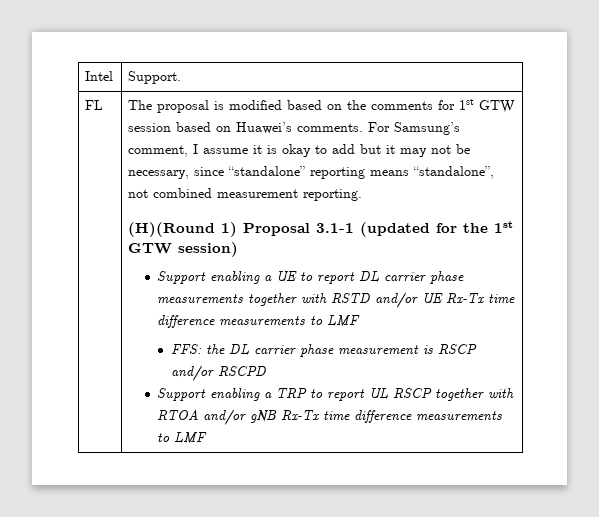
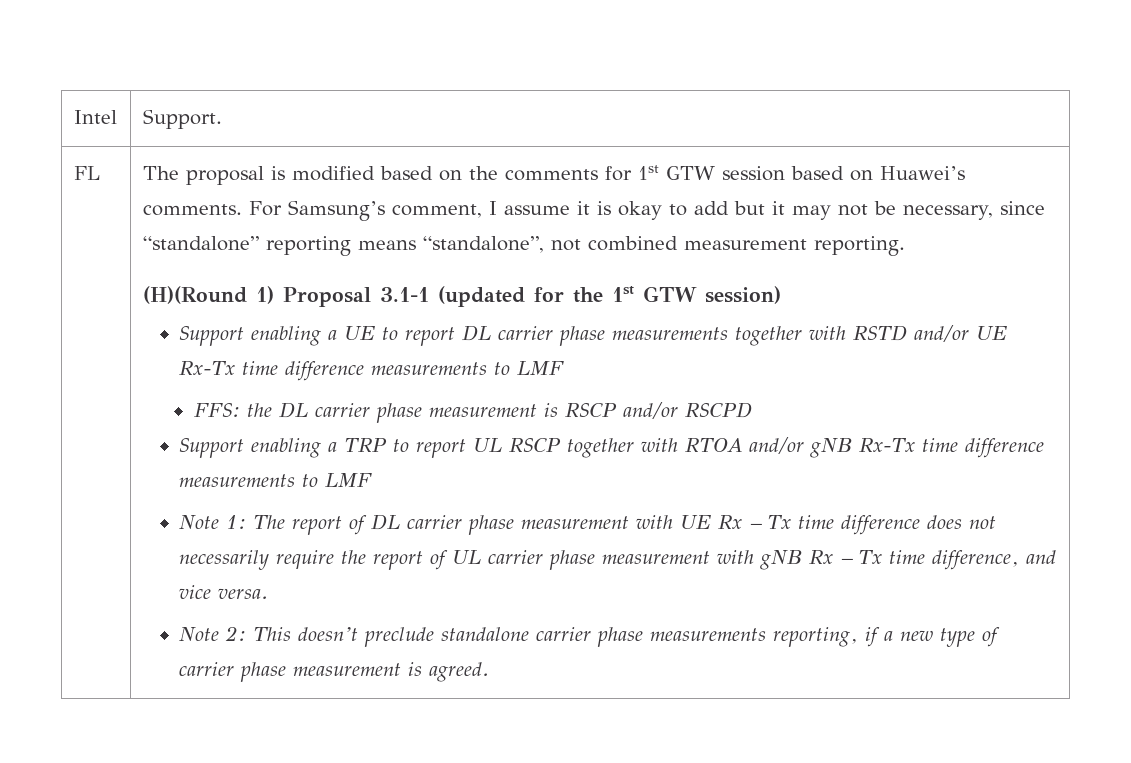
+ Note 1: The report of DL carrier phase measurement with UE Rx – Tx time difference does not necessarily require the report of UL carrier phase measurement with gNB Rx – Tx time difference, and vice versa.
+ Note 2: This doesn’t preclude standalone carrier phase measurements reporting, if a new type of carrier phase measurement is agreed.

